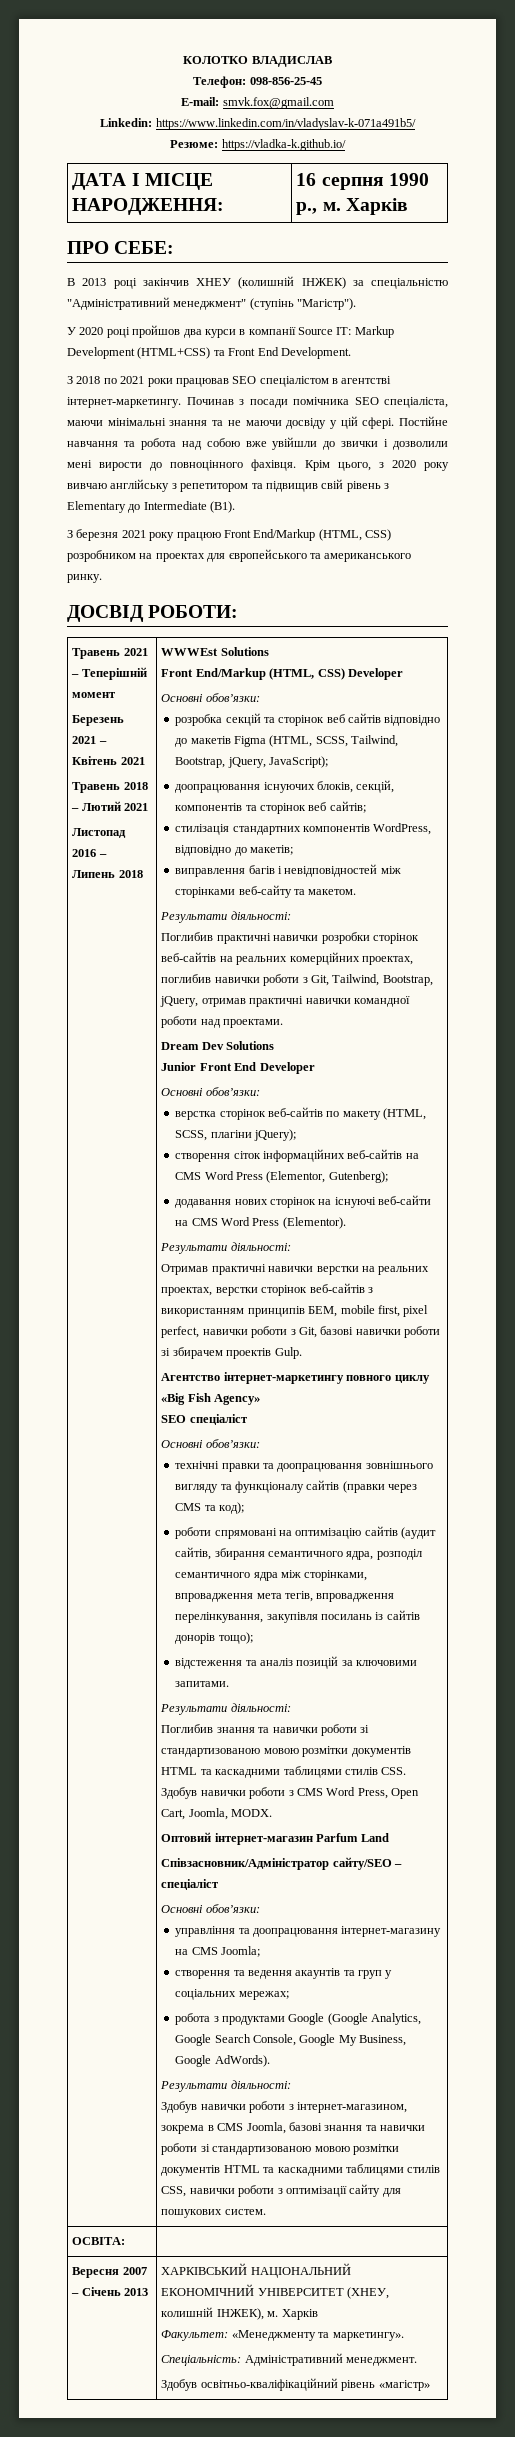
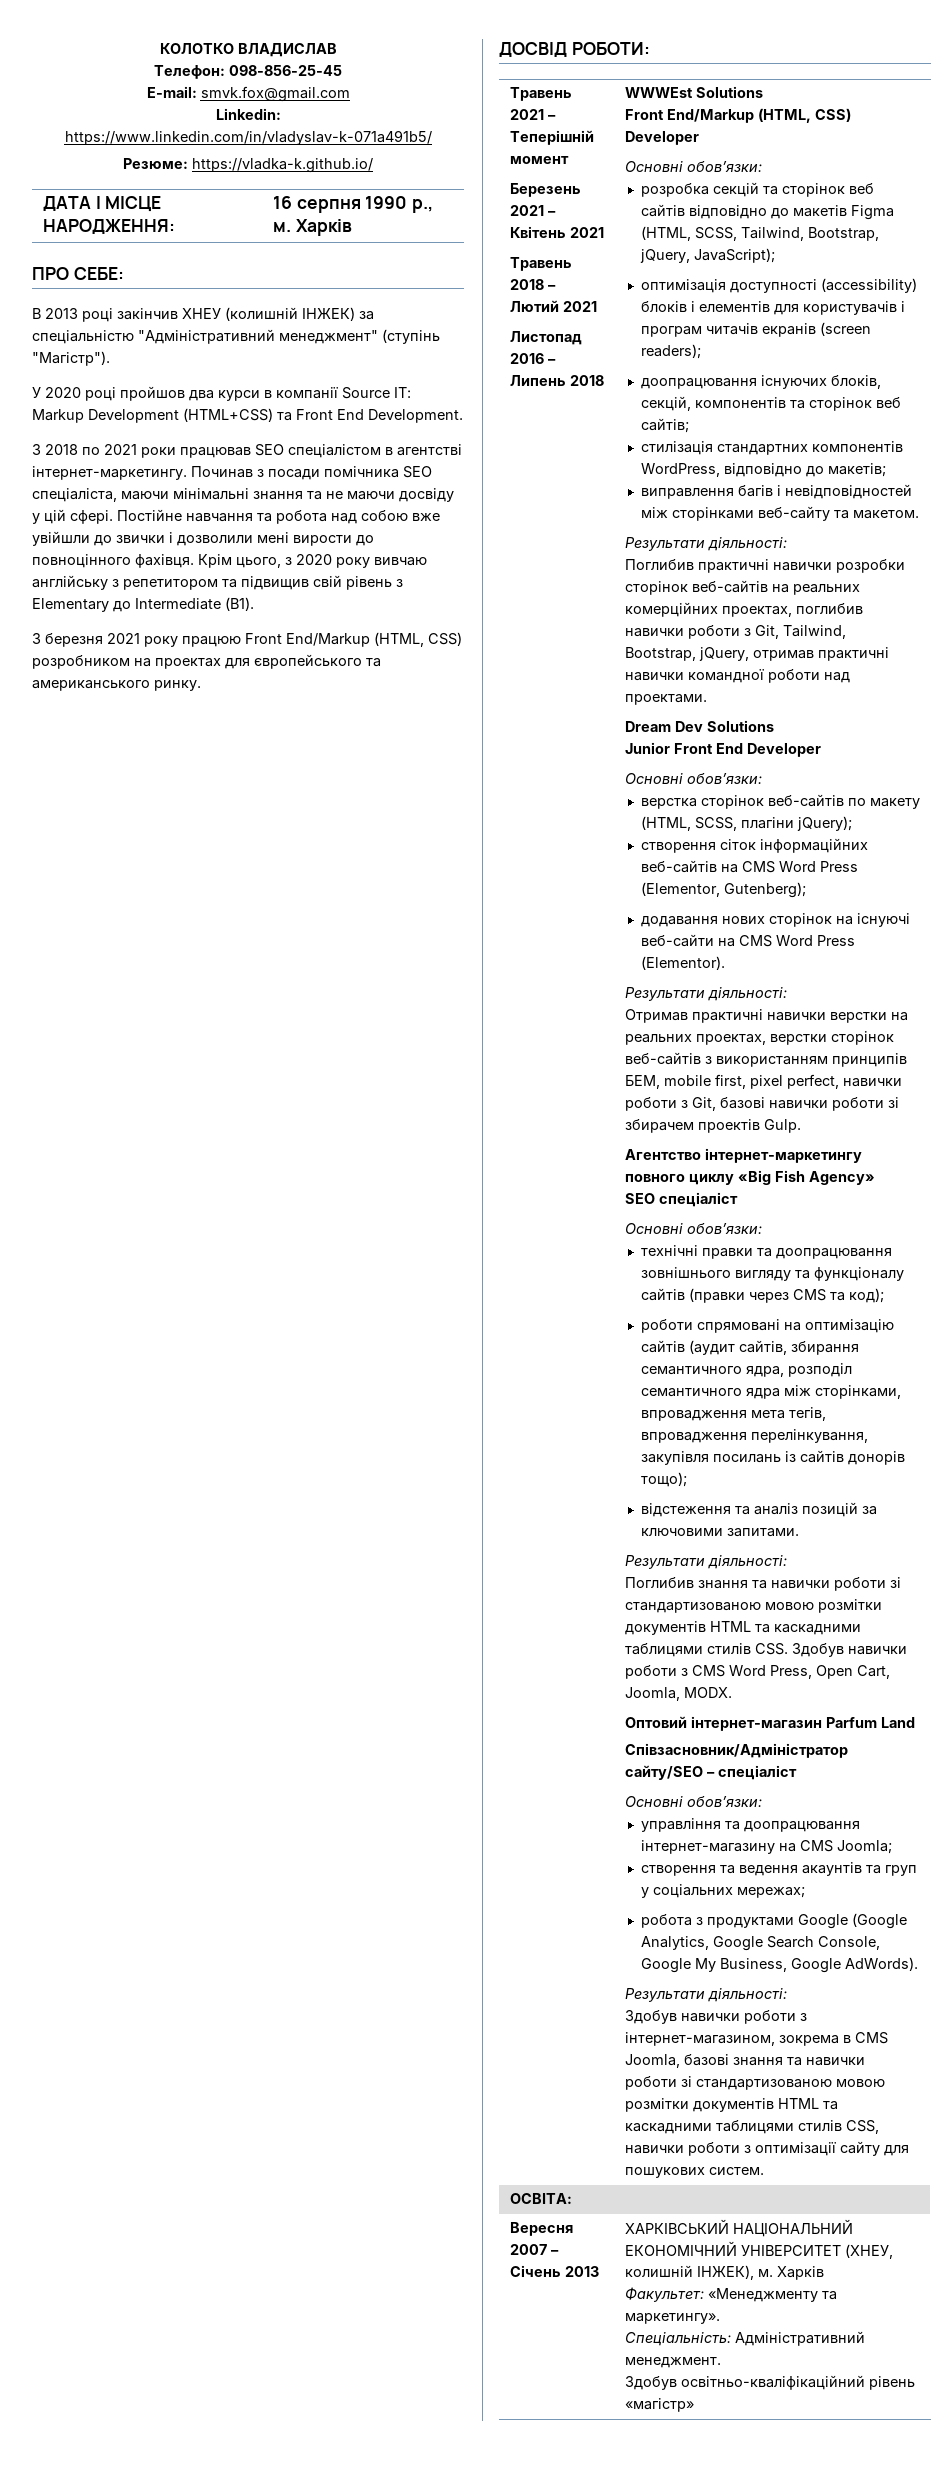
+ оптимізація доступності (accessibility) блоків і елементів для користувачів і програм читачів екранів (screen readers);

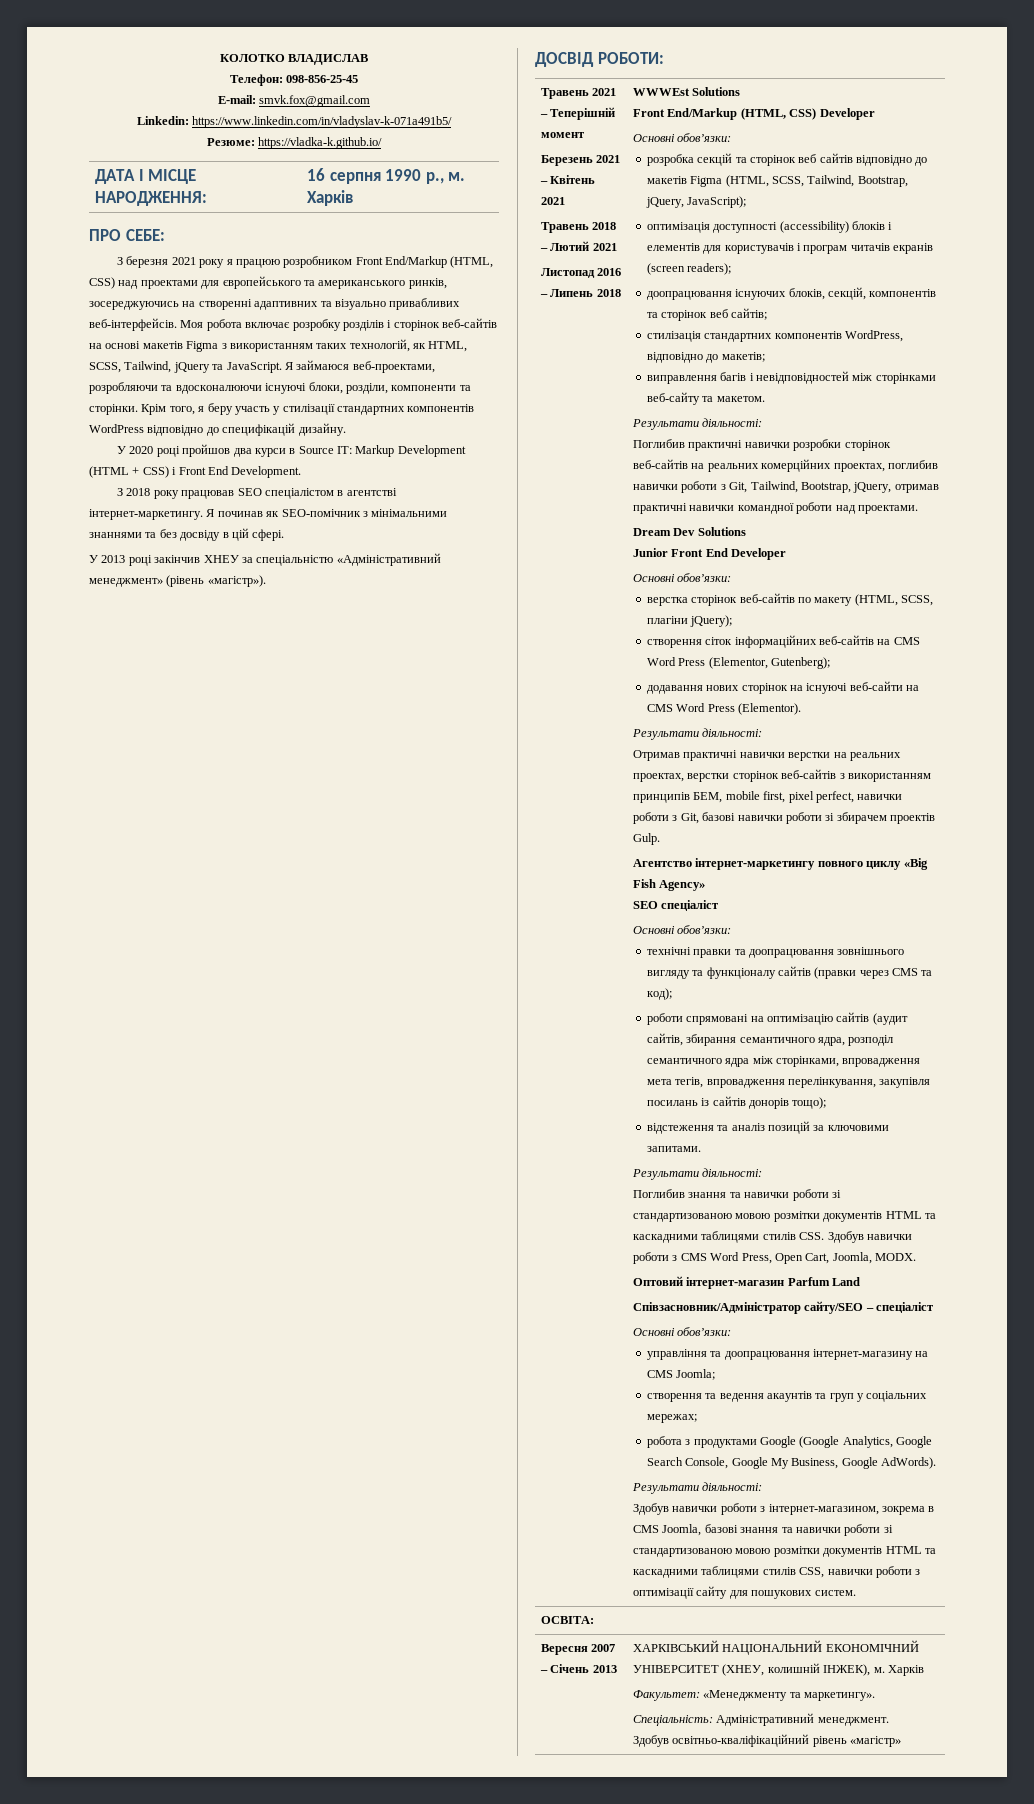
- В 2013 році закінчив ХНЕУ (колишній ІНЖЕК) за спеціальністю "Адміністративний менеджмент" (ступінь "Магістр").
+ З березня 2021 року я працюю розробником Front End/Markup (HTML, CSS) над проектами для європейського та американського ринків, зосереджуючись на створенні адаптивних та візуально привабливих веб-інтерфейсів. Моя робота включає розробку розділів і сторінок веб-сайтів на основі макетів Figma з використанням таких технологій, як HTML, SCSS, Tailwind, jQuery та JavaScript. Я займаюся веб-проектами, розробляючи та вдосконалюючи існуючі блоки, розділи, компоненти та сторінки. Крім того, я беру участь у стилізації стандартних компонентів WordPress відповідно до специфікацій дизайну.
- У 2020 році пройшов два курси в компанії Source IT: Markup Development (HTML+CSS) та Front End Development.
+ У 2020 році пройшов два курси в Source IT: Markup Development (HTML + CSS) і Front End Development.
- З 2018 по 2021 роки працював SEO спеціалістом в агентстві інтернет-маркетингу.
+ З 2018 року працював SEO спеціалістом в агентстві інтернет-маркетингу.
- Починав з посади помічника SEO спеціаліста, маючи мінімальні знання та не маючи досвіду у цій сфері. Постійне навчання та робота над собою вже увійшли до звички і дозволили мені вирости до повноцінного фахівця. Крім цього, з 2020 року вивчаю англійську з репетитором та підвищив свій рівень з Elementary до Intermediate (B1).
- З березня 2021 року працюю Front End/Markup (HTML, CSS) розробником на проектах для європейського та американського ринку.
+ Я починав як SEO-помічник з мінімальними знаннями та без досвіду в цій сфері.
+ У 2013 році закінчив ХНЕУ за спеціальністю «Адміністративний менеджмент» (рівень «магістр»).

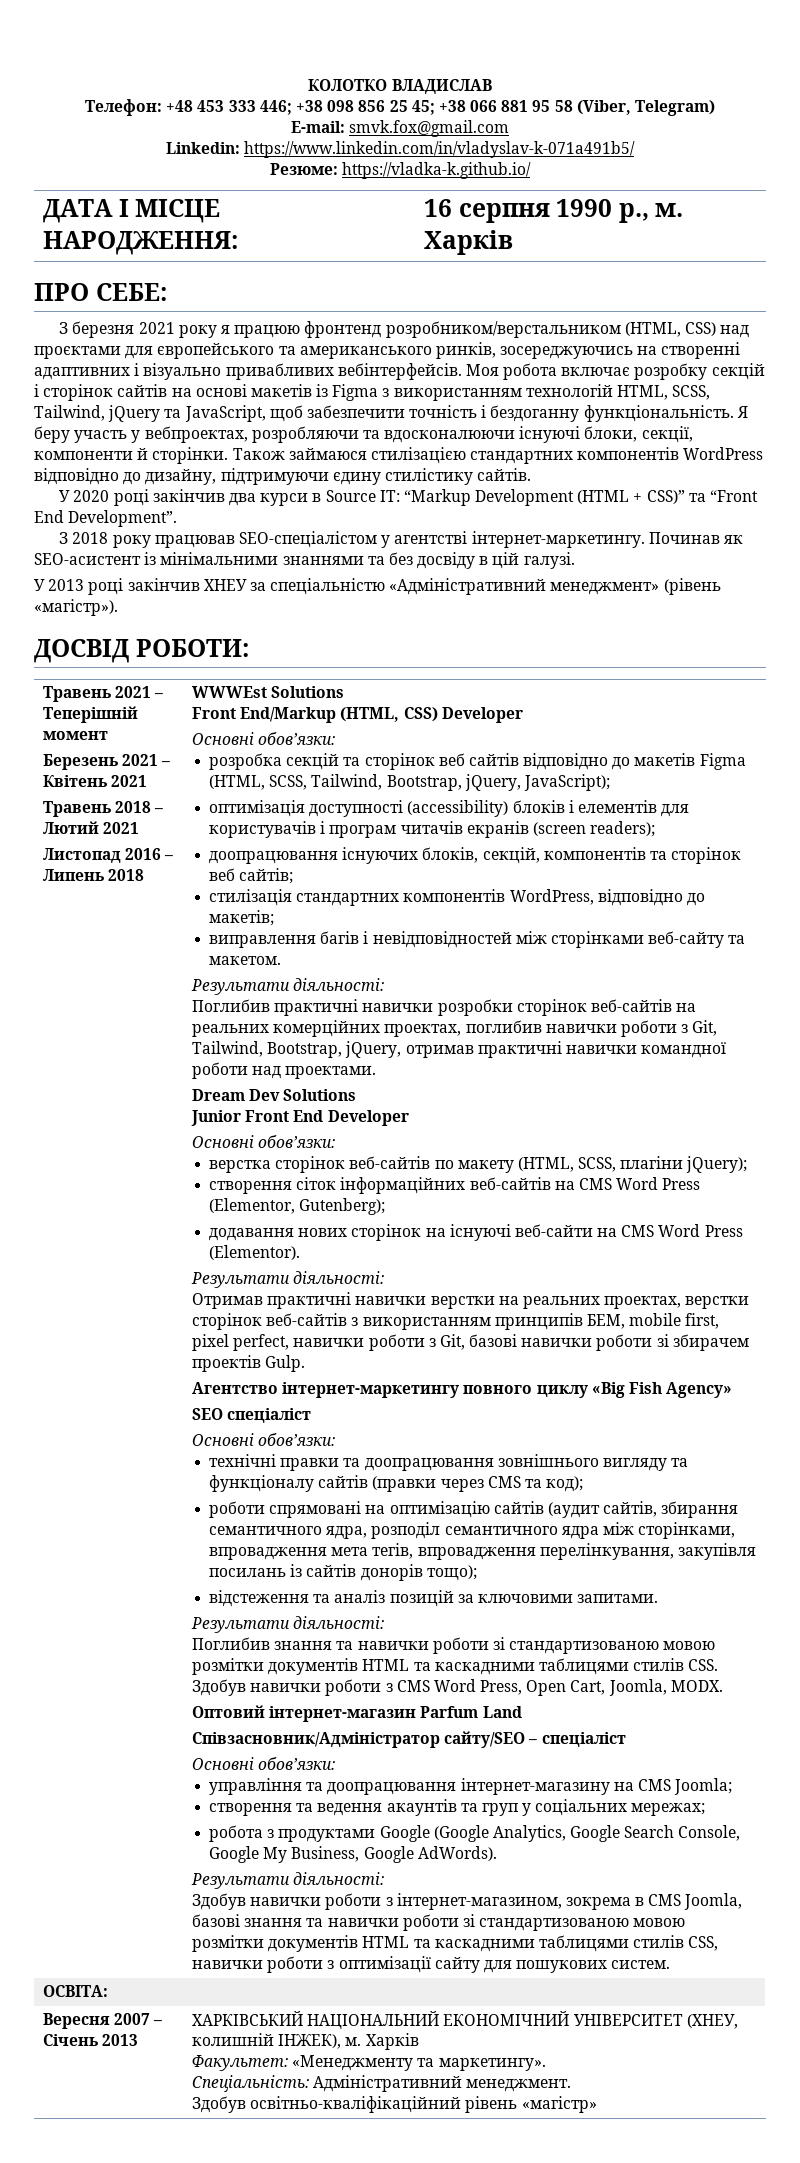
- Телефон: 098-856-25-45
+ Телефон: +48 453 333 446; +38 098 856 25 45; +38 066 881 95 58 (Viber, Telegram)
- З березня 2021 року я працюю розробником Front End/Markup (HTML, CSS) над проектами для європейського та американського ринків, зосереджуючись на створенні адаптивних та візуально привабливих веб-інтерфейсів.
+ З березня 2021 року я працюю фронтенд розробником/верстальником (HTML, CSS) над проєктами для європейського та американського ринків, зосереджуючись на створенні адаптивних і візуально привабливих вебінтерфейсів.
- Моя робота включає розробку розділів і сторінок веб-сайтів на основі макетів Figma з використанням таких технологій, як HTML, SCSS, Tailwind, jQuery та JavaScript. Я займаюся веб-проектами, розробляючи та вдосконалюючи існуючі блоки, розділи, компоненти та сторінки. Крім того, я беру участь у стилізації стандартних компонентів WordPress відповідно до специфікацій дизайну.
+ Моя робота включає розробку секцій і сторінок сайтів на основі макетів із Figma з використанням технологій HTML, SCSS, Tailwind, jQuery та JavaScript, щоб забезпечити точність і бездоганну функціональність. Я беру участь у вебпроектax, розробляючи та вдосконалюючи існуючі блоки, секції, компоненти й сторінки. Також займаюся стилізацією стандартних компонентів WordPress відповідно до дизайну, підтримуючи єдину стилістику сайтів.
- У 2020 році пройшов два курси в Source IT: Markup Development (HTML + CSS) і Front End Development.
+ У 2020 році закінчив два курси в Source IT: “Markup Development (HTML + CSS)” та “Front End Development”.
- З 2018 року працював SEO спеціалістом в агентстві інтернет-маркетингу. Я починав як SEO-помічник з мінімальними знаннями та без досвіду в цій сфері.
+ З 2018 року працював SEO-спеціалістом у агентстві інтернет-маркетингу. Починав як SEO-асистент із мінімальними знаннями та без досвіду в цій галузі.

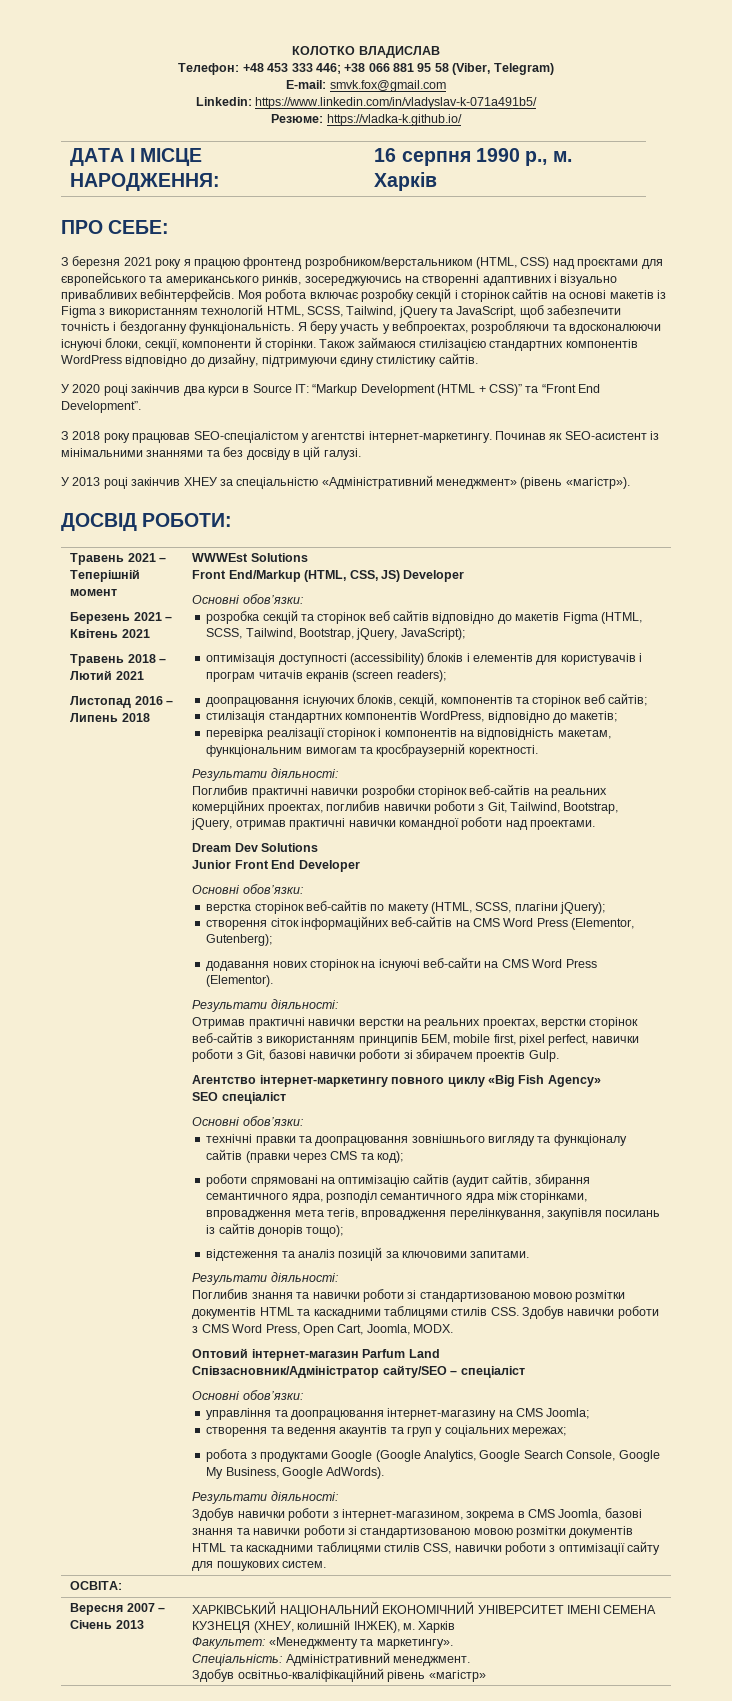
- Телефон: +48 453 333 446; +38 098 856 25 45; +38 066 881 95 58 (Viber, Telegram)
+ Телефон: +48 453 333 446; +38 066 881 95 58 (Viber, Telegram)
- Front End/Markup (HTML, CSS) Developer
+ Front End/Markup (HTML, CSS, JS) Developer
- виправлення багів і невідповідностей між сторінками веб-сайту та макетом.
+ перевірка реалізації сторінок і компонентів на відповідність макетам, функціональним вимогам та кросбраузерній коректності.
- Вересня 2007 – Січень 2013 | ХАРКІВСЬКИЙ НАЦІОНАЛЬНИЙ ЕКОНОМІЧНИЙ УНІВЕРСИТЕТ (ХНЕУ, колишній ІНЖЕК), м. Харків
+ Вересня 2007 – Січень 2013 | ХАРКІВСЬКИЙ НАЦІОНАЛЬНИЙ ЕКОНОМІЧНИЙ УНІВЕРСИТЕТ ІМЕНІ СЕМЕНА КУЗНЕЦЯ (ХНЕУ, колишній ІНЖЕК), м. Харків

